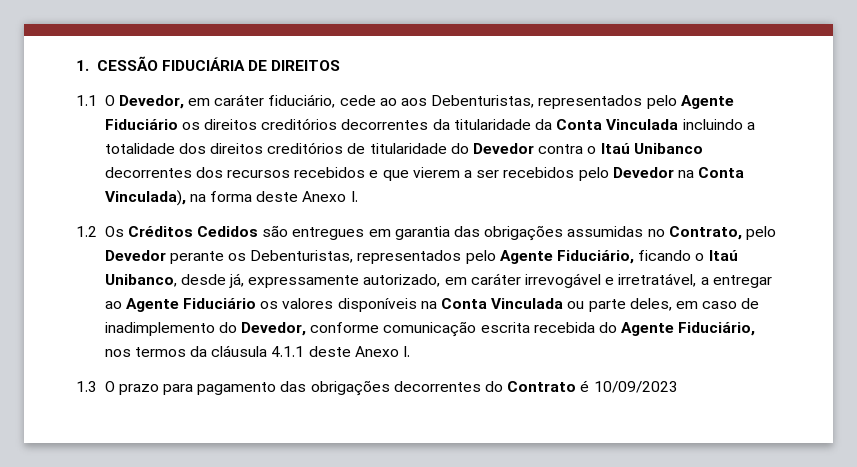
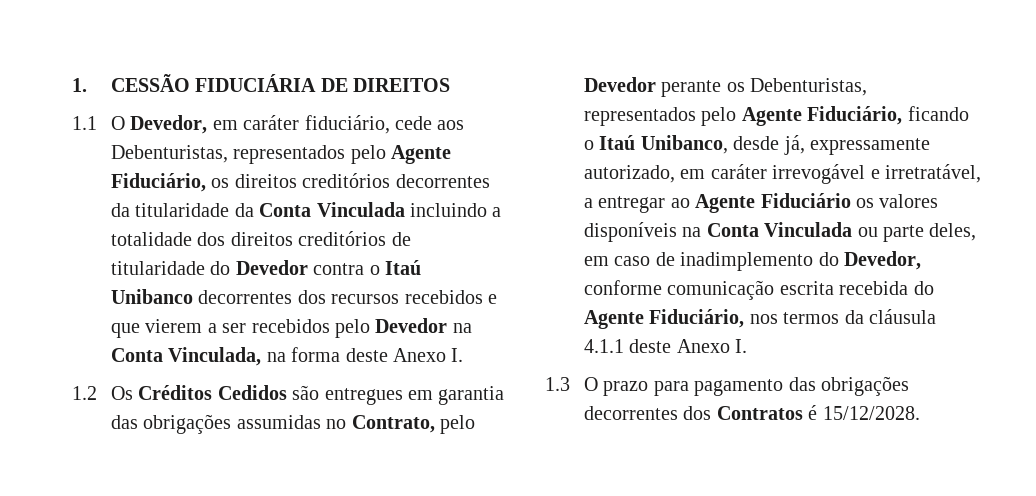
- 1.1 O Devedor, em caráter fiduciário, cede ao aos Debenturistas, representados pelo Agente Fiduciário os direitos creditórios decorrentes da titularidade da Conta Vinculada incluindo a totalidade dos direitos creditórios de titularidade do Devedor contra o Itaú Unibanco decorrentes dos recursos recebidos e que vierem a ser recebidos pelo Devedor na Conta Vinculada), na forma deste Anexo I.
+ 1.1 O Devedor, em caráter fiduciário, cede aos Debenturistas, representados pelo Agente Fiduciário, os direitos creditórios decorrentes da titularidade da Conta Vinculada incluindo a totalidade dos direitos creditórios de titularidade do Devedor contra o Itaú Unibanco decorrentes dos recursos recebidos e que vierem a ser recebidos pelo Devedor na Conta Vinculada, na forma deste Anexo I.
- 1.3 O prazo para pagamento das obrigações decorrentes do Contrato é 10/09/2023
+ 1.3 O prazo para pagamento das obrigações decorrentes dos Contratos é 15/12/2028.

